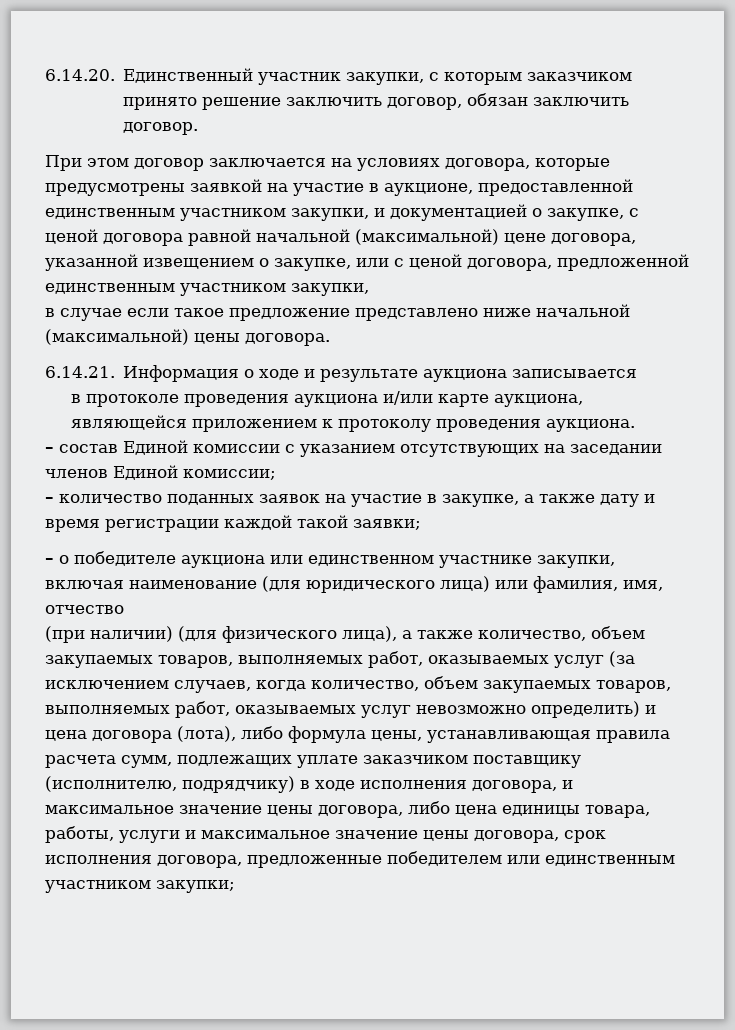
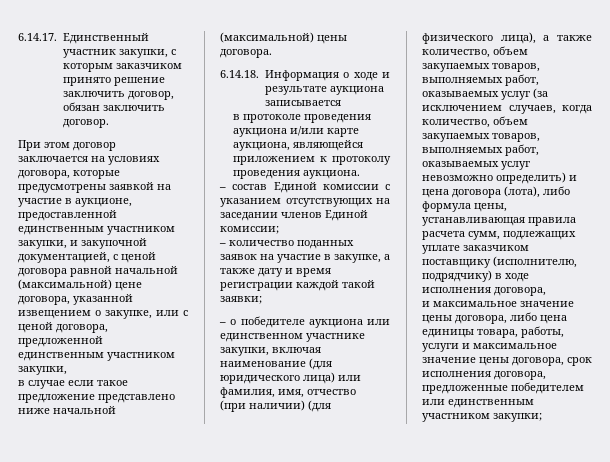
- 6.14.20. Единственный участник закупки, с которым заказчиком принято решение заключить договор, обязан заключить договор.
+ 6.14.17. Единственный участник закупки, с которым заказчиком принято решение заключить договор, обязан заключить договор.
- При этом договор заключается на условиях договора, которые предусмотрены заявкой на участие в аукционе, предоставленной единственным участником закупки, и документацией о закупке, с ценой договора равной начальной (максимальной) цене договора, указанной извещением о закупке, или с ценой договора, предложенной единственным участником закупки,
+ При этом договор заключается на условиях договора, которые предусмотрены заявкой на участие в аукционе, предоставленной единственным участником закупки, и закупочной документацией, с ценой договора равной начальной (максимальной) цене договора, указанной извещением о закупке, или с ценой договора, предложенной единственным участником закупки,
- 6.14.21. Информация о ходе и результате аукциона записывается
+ 6.14.18. Информация о ходе и результате аукциона записывается
- (при наличии) (для физического лица), а также количество, объем закупаемых товаров, выполняемых работ, оказываемых услуг (за исключением случаев, когда количество, объем закупаемых товаров, выполняемых работ, оказываемых услуг невозможно определить) и цена договора (лота), либо формула цены, устанавливающая правила расчета сумм, подлежащих уплате заказчиком поставщику (исполнителю, подрядчику) в ходе исполнения договора, и максимальное значение цены договора, либо цена единицы товара, работы, услуги и максимальное значение цены договора, срок исполнения договора, предложенные победителем или единственным участником закупки;
+ (при наличии) (для физического лица), а также количество, объем закупаемых товаров, выполняемых работ, оказываемых услуг (за исключением случаев, когда количество, объем закупаемых товаров, выполняемых работ, оказываемых услуг невозможно определить) и цена договора (лота), либо формула цены, устанавливающая правила расчета сумм, подлежащих уплате заказчиком поставщику (исполнителю, подрядчику) в ходе исполнения договора,
+ и максимальное значение цены договора, либо цена единицы товара, работы, услуги и максимальное значение цены договора, срок исполнения договора, предложенные победителем или единственным участником закупки;

